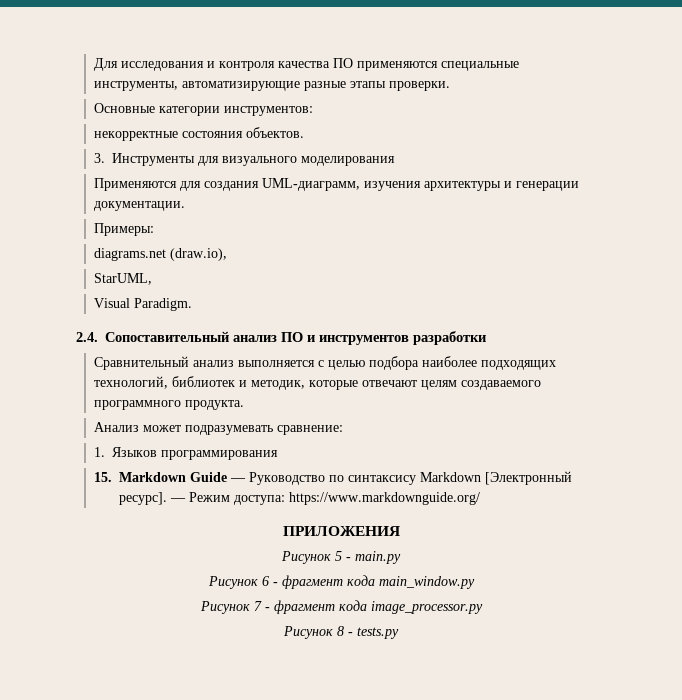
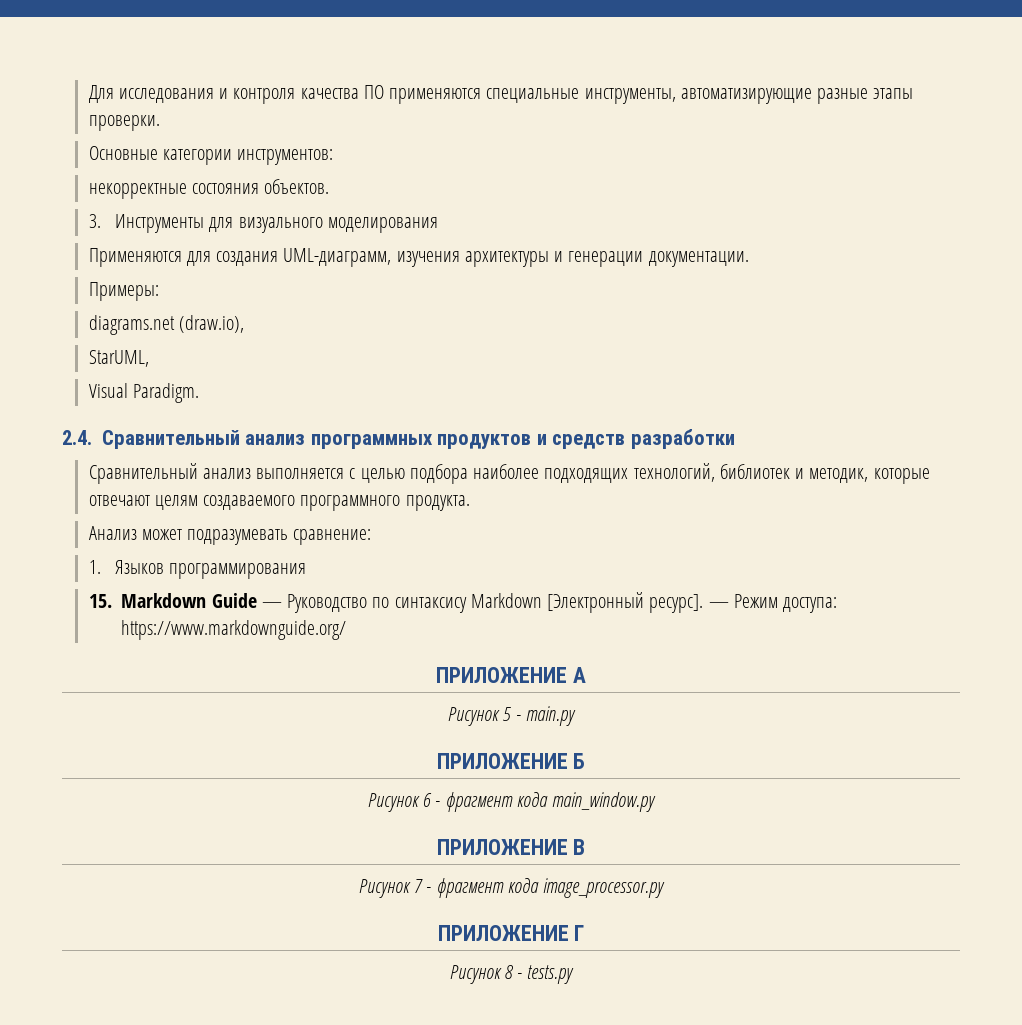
- 2.4. Сопоставительный анализ ПО и инструментов разработки
+ 2.4. Сравнительный анализ программных продуктов и средств разработки
- ПРИЛОЖЕНИЯ
+ ПРИЛОЖЕНИЕ А
+ ПРИЛОЖЕНИЕ Б
+ ПРИЛОЖЕНИЕ В
+ ПРИЛОЖЕНИЕ Г

